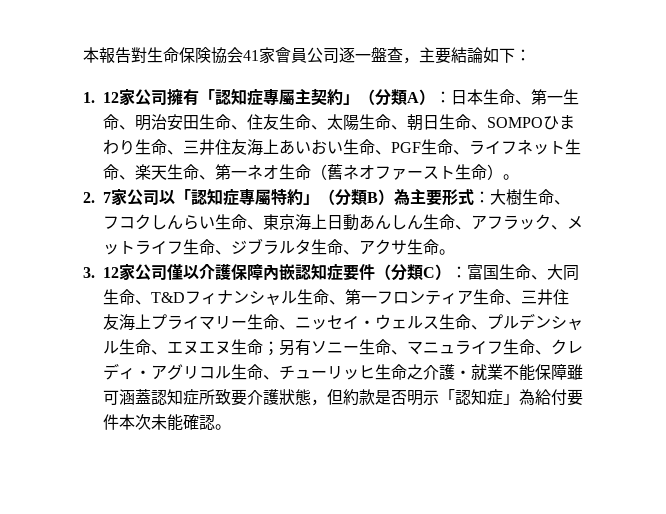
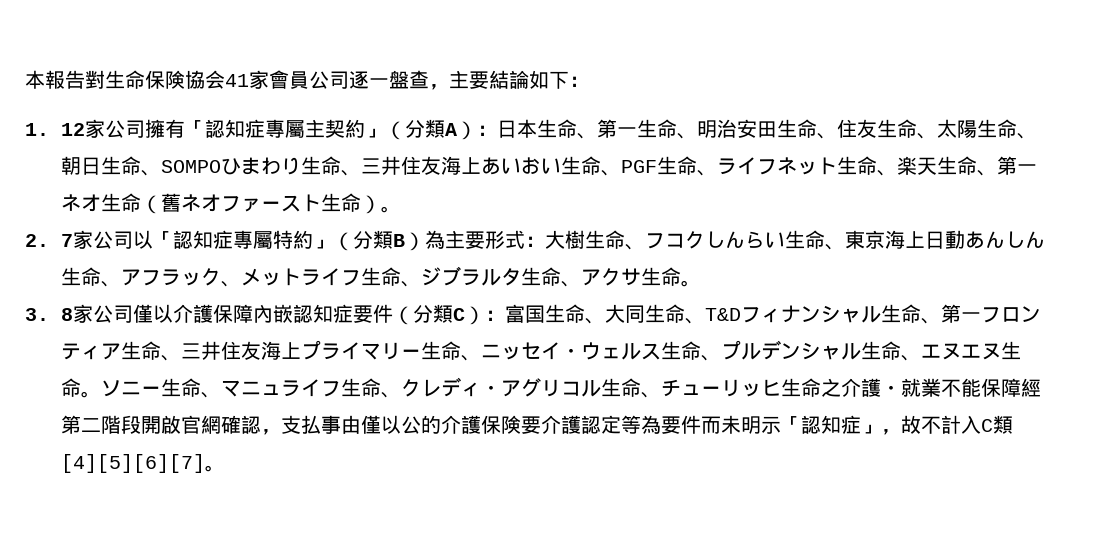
- 3. 12家公司僅以介護保障內嵌認知症要件（分類C）：
+ 3. 8家公司僅以介護保障內嵌認知症要件（分類C）：
- 富国生命、大同生命、T&Dフィナンシャル生命、第一フロンティア生命、三井住友海上プライマリー生命、ニッセイ・ウェルス生命、プルデンシャル生命、エヌエヌ生命；另有ソニー生命、マニュライフ生命、クレディ・アグリコル生命、チューリッヒ生命之介護・就業不能保障雖可涵蓋認知症所致要介護狀態，但約款是否明示「認知症」為給付要件本次未能確認。
+ 富国生命、大同生命、T&Dフィナンシャル生命、第一フロンティア生命、三井住友海上プライマリー生命、ニッセイ・ウェルス生命、プルデンシャル生命、エヌエヌ生命。ソニー生命、マニュライフ生命、クレディ・アグリコル生命、チューリッヒ生命之介護・就業不能保障經第二階段開啟官網確認，支払事由僅以公的介護保険要介護認定等為要件而未明示「認知症」，故不計入C類[4][5][6][7]。

